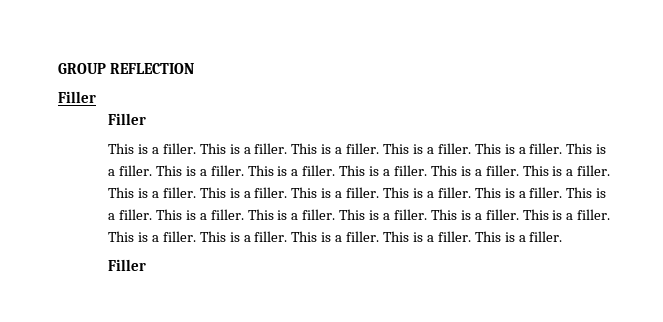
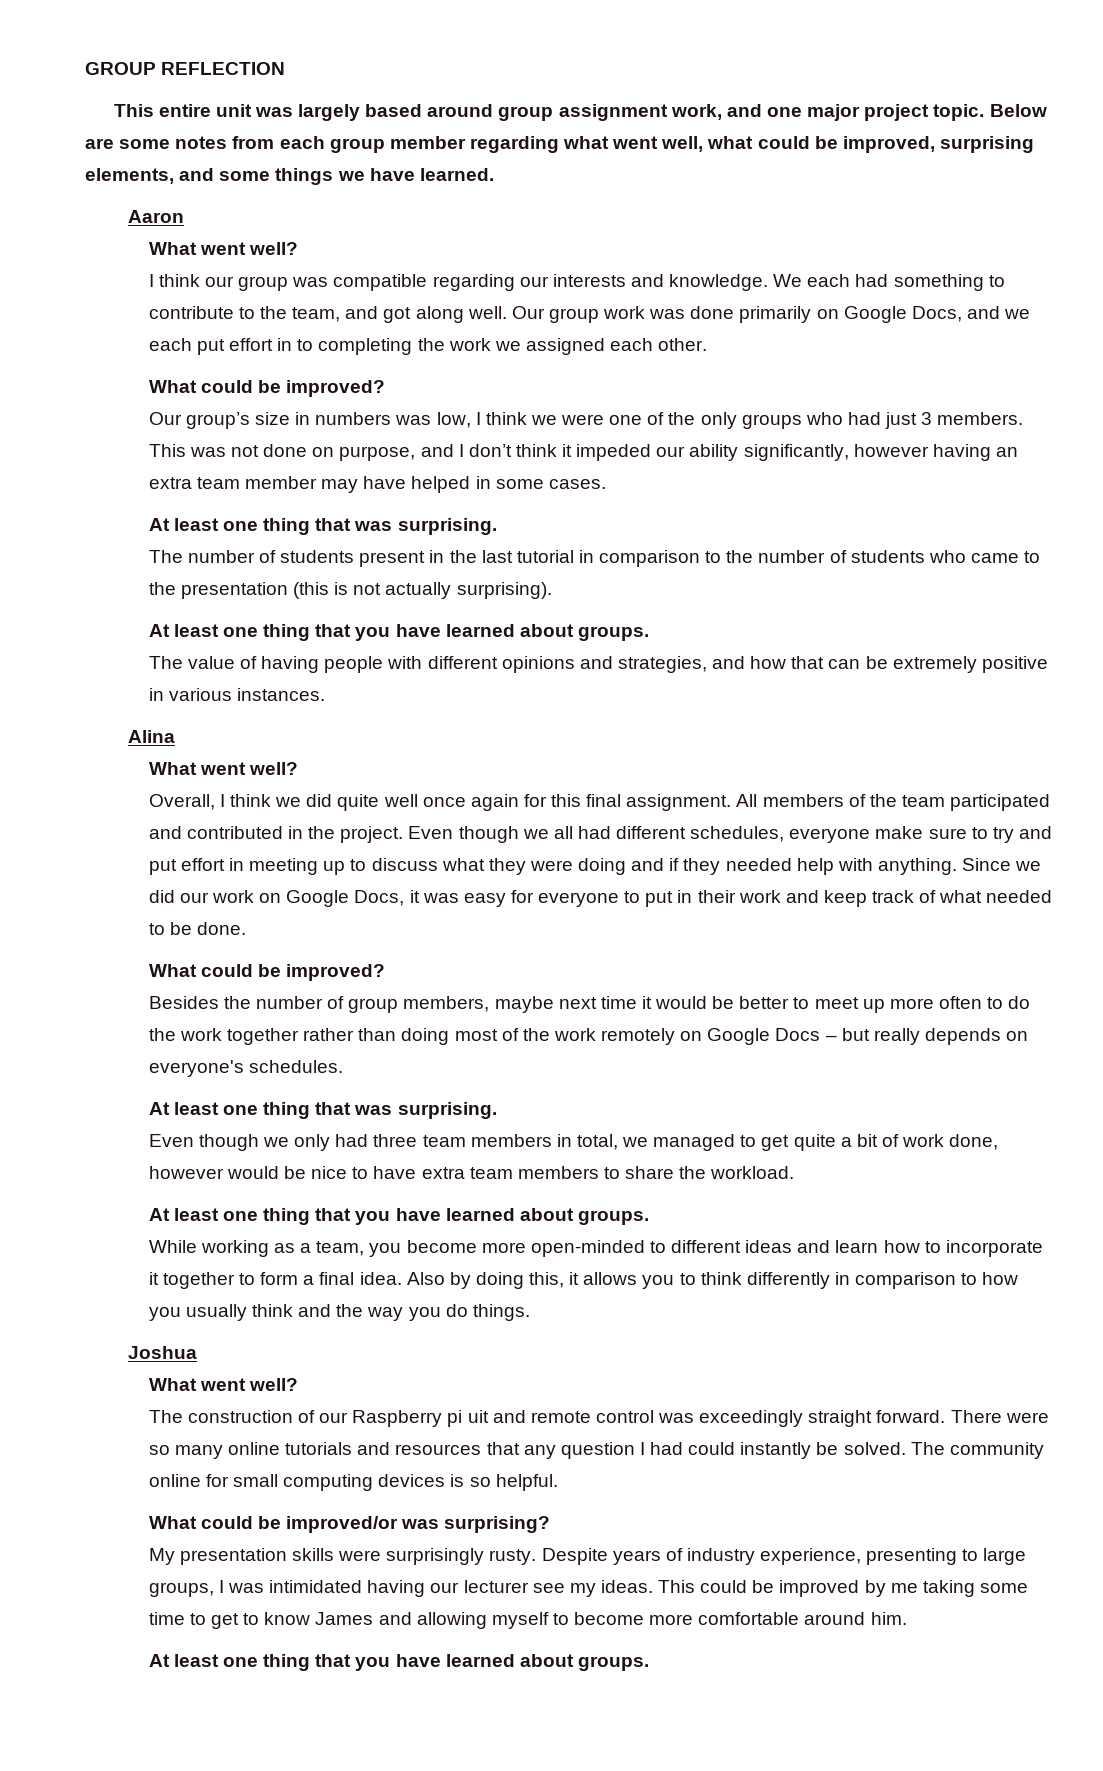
  GROUP REFLECTION
- Filler
- Filler
- This is a filler. This is a filler. This is a filler. This is a filler. This is a filler. This is a filler. This is a filler. This is a filler. This is a filler. This is a filler. This is a filler. This is a filler. This is a filler. This is a filler. This is a filler. This is a filler. This is a filler. This is a filler. This is a filler. This is a filler. This is a filler. This is a filler. This is a filler. This is a filler. This is a filler. This is a filler. This is a filler.
- Filler
+ This entire unit was largely based around group assignment work, and one major project topic. Below are some notes from each group member regarding what went well, what could be improved, surprising elements, and some things we have learned.
+ Aaron
+ What went well?
+ I think our group was compatible regarding our interests and knowledge. We each had something to contribute to the team, and got along well. Our group work was done primarily on Google Docs, and we each put effort in to completing the work we assigned each other.
+ What could be improved?
+ Our group’s size in numbers was low, I think we were one of the only groups who had just 3 members. This was not done on purpose, and I don’t think it impeded our ability significantly, however having an extra team member may have helped in some cases.
+ At least one thing that was surprising.
+ The number of students present in the last tutorial in comparison to the number of students who came to the presentation (this is not actually surprising).
+ At least one thing that you have learned about groups.
+ The value of having people with different opinions and strategies, and how that can be extremely positive in various instances.
+ Alina
+ What went well?
+ Overall, I think we did quite well once again for this final assignment. All members of the team participated and contributed in the project. Even though we all had different schedules, everyone make sure to try and put effort in meeting up to discuss what they were doing and if they needed help with anything. Since we did our work on Google Docs, it was easy for everyone to put in their work and keep track of what needed to be done.
+ What could be improved?
+ Besides the number of group members, maybe next time it would be better to meet up more often to do the work together rather than doing most of the work remotely on Google Docs – but really depends on everyone's schedules.
+ At least one thing that was surprising.
+ Even though we only had three team members in total, we managed to get quite a bit of work done, however would be nice to have extra team members to share the workload.
+ At least one thing that you have learned about groups.
+ While working as a team, you become more open-minded to different ideas and learn how to incorporate it together to form a final idea. Also by doing this, it allows you to think differently in comparison to how you usually think and the way you do things.
+ Joshua
+ What went well?
+ The construction of our Raspberry pi uit and remote control was exceedingly straight forward. There were so many online tutorials and resources that any question I had could instantly be solved. The community online for small computing devices is so helpful.
+ What could be improved/or was surprising?
+ My presentation skills were surprisingly rusty. Despite years of industry experience, presenting to large groups, I was intimidated having our lecturer see my ideas. This could be improved by me taking some time to get to know James and allowing myself to become more comfortable around him.
+ At least one thing that you have learned about groups.

